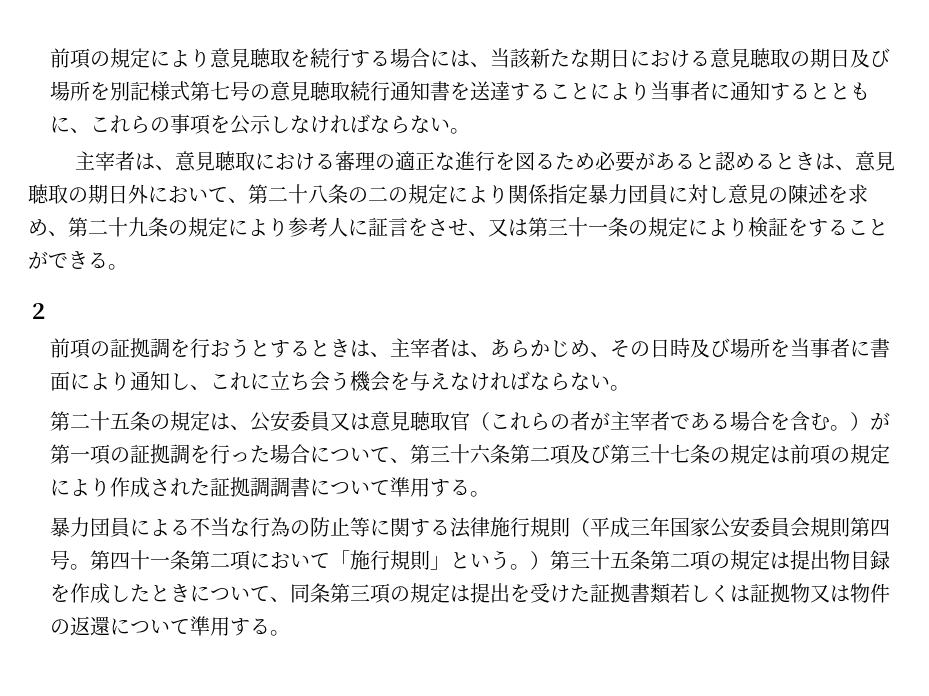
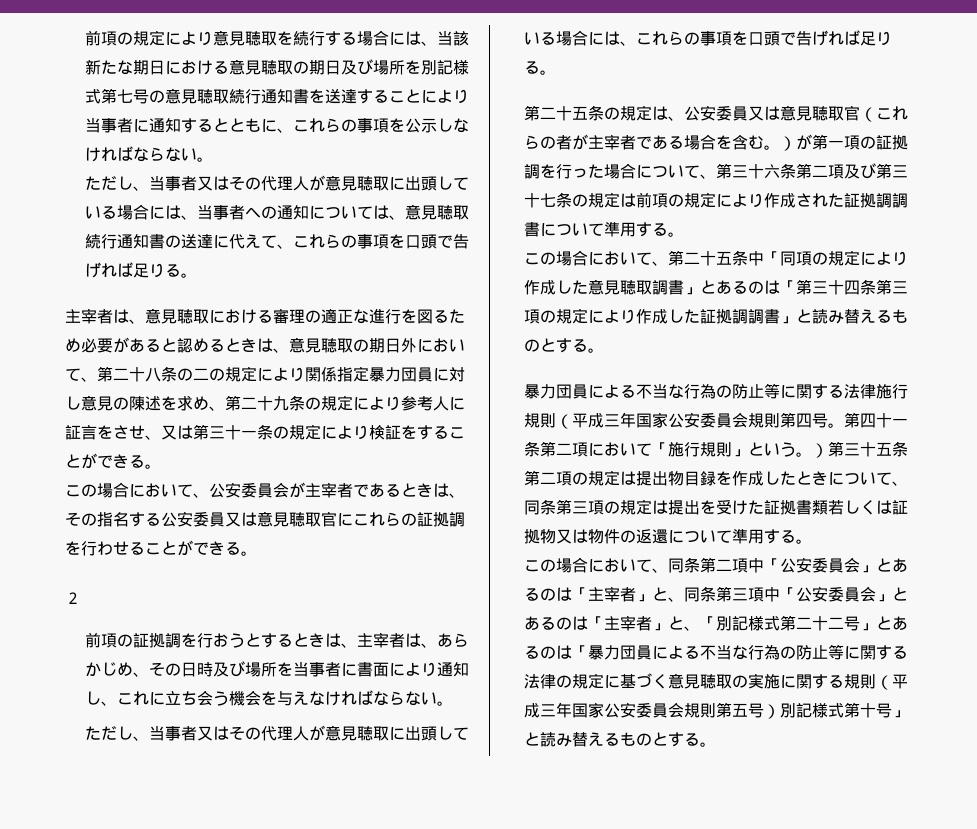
+ ただし、当事者又はその代理人が意見聴取に出頭している場合には、当事者への通知については、意見聴取続行通知書の送達に代えて、これらの事項を口頭で告げれば足りる。
+ この場合において、公安委員会が主宰者であるときは、その指名する公安委員又は意見聴取官にこれらの証拠調を行わせることができる。
+ ただし、当事者又はその代理人が意見聴取に出頭している場合には、これらの事項を口頭で告げれば足りる。
+ この場合において、第二十五条中「同項の規定により作成した意見聴取調書」とあるのは「第三十四条第三項の規定により作成した証拠調調書」と読み替えるものとする。
+ この場合において、同条第二項中「公安委員会」とあるのは「主宰者」と、同条第三項中「公安委員会」とあるのは「主宰者」と、「別記様式第二十二号」とあるのは「暴力団員による不当な行為の防止等に関する法律の規定に基づく意見聴取の実施に関する規則（平成三年国家公安委員会規則第五号）別記様式第十号」と読み替えるものとする。

